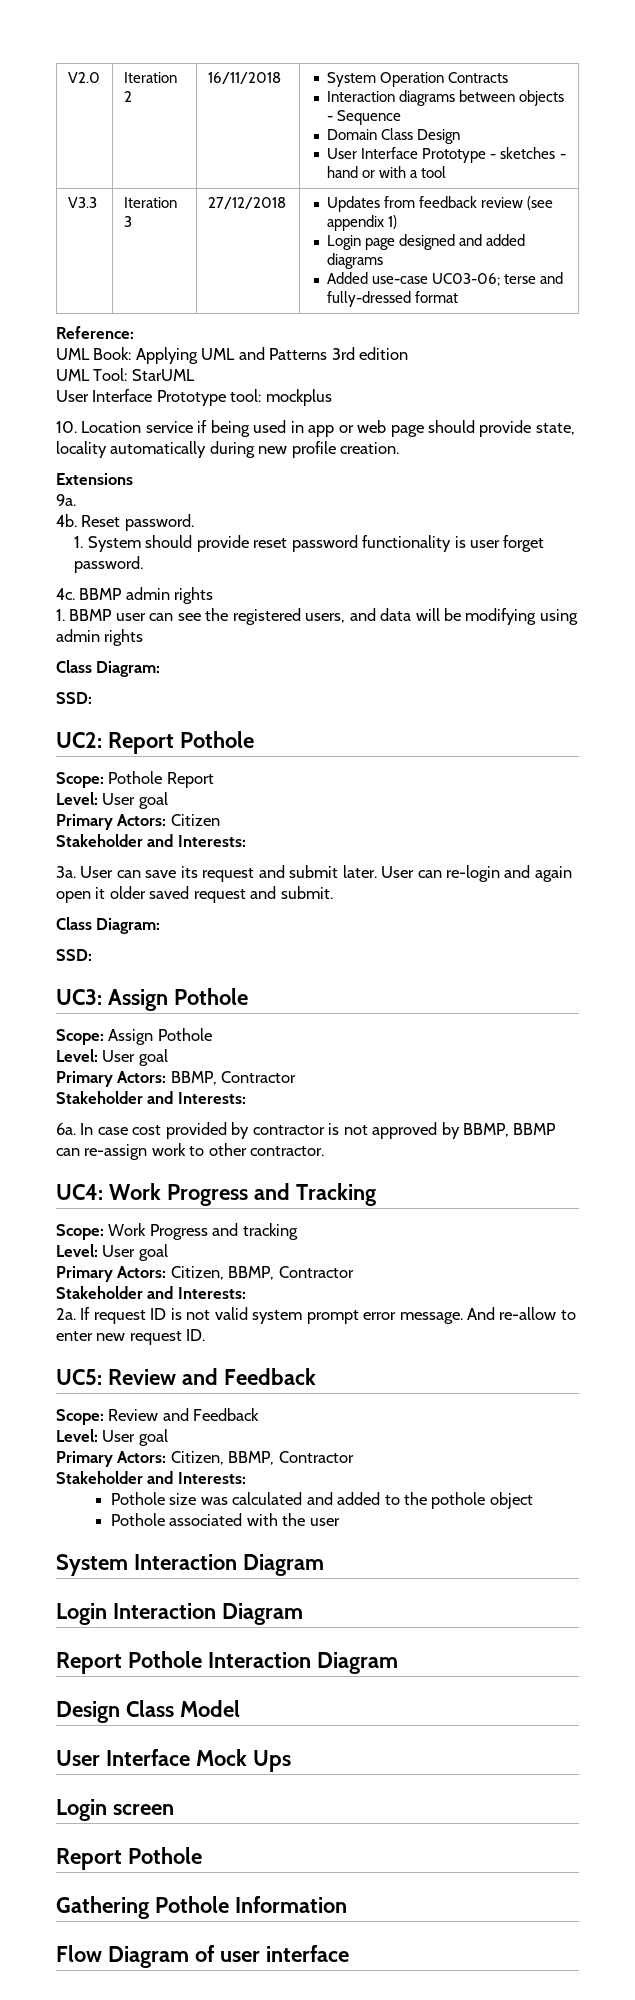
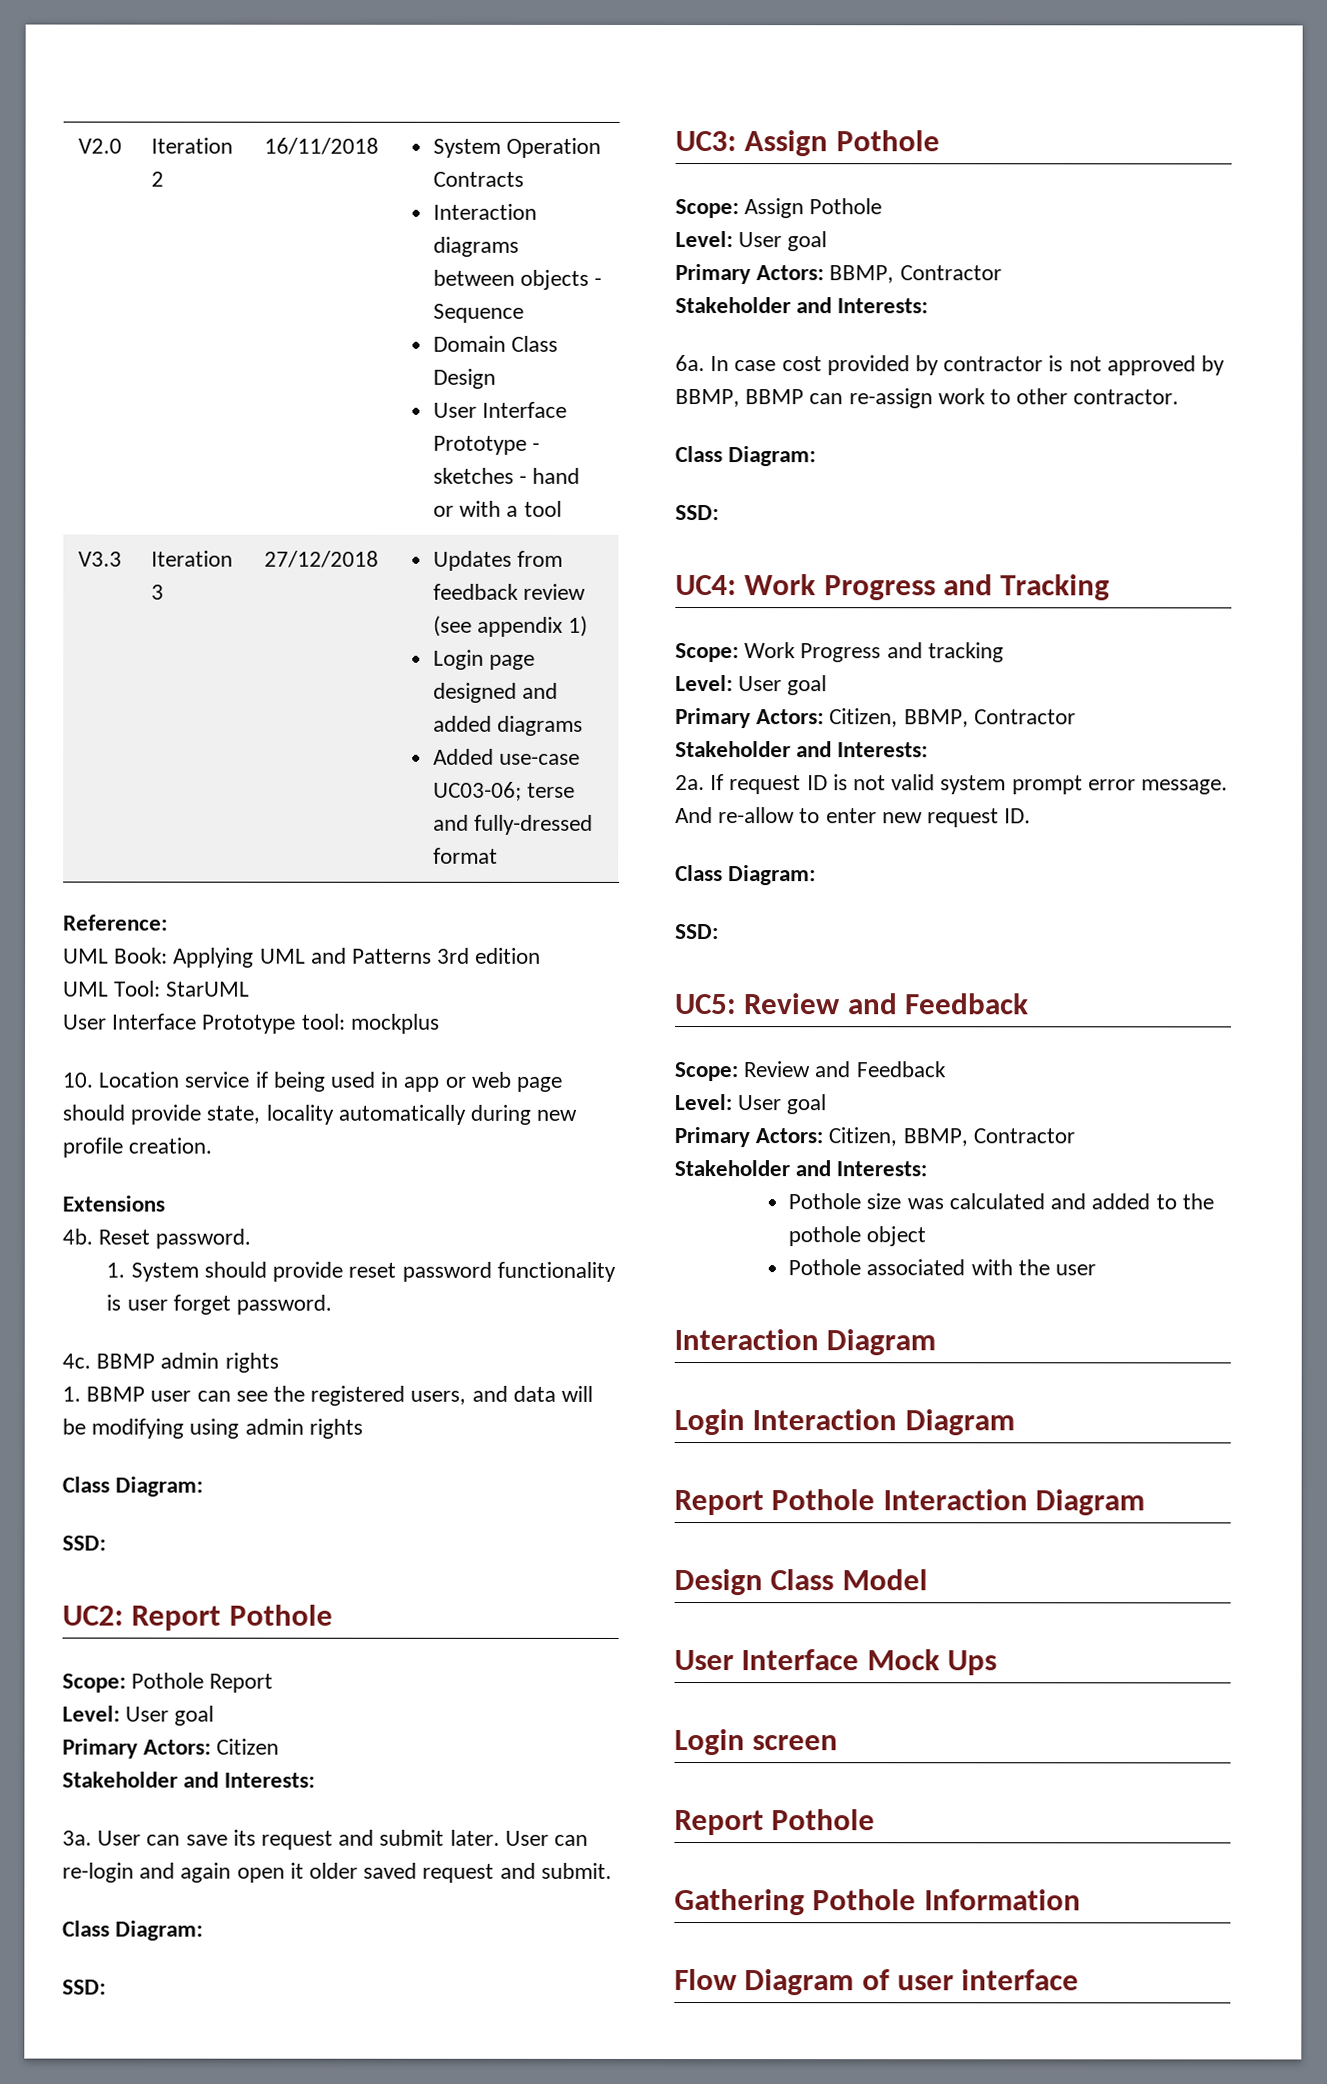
- 9a.
  In case cost provided by contractor is not approved by BBMP, BBMP can re-assign work to other contractor.
+ Class Diagram:
+ SSD:
  And re-allow to enter new request ID.
+ Class Diagram:
+ SSD:
  Pothole associated with the user
- System Interaction Diagram
+ Interaction Diagram

